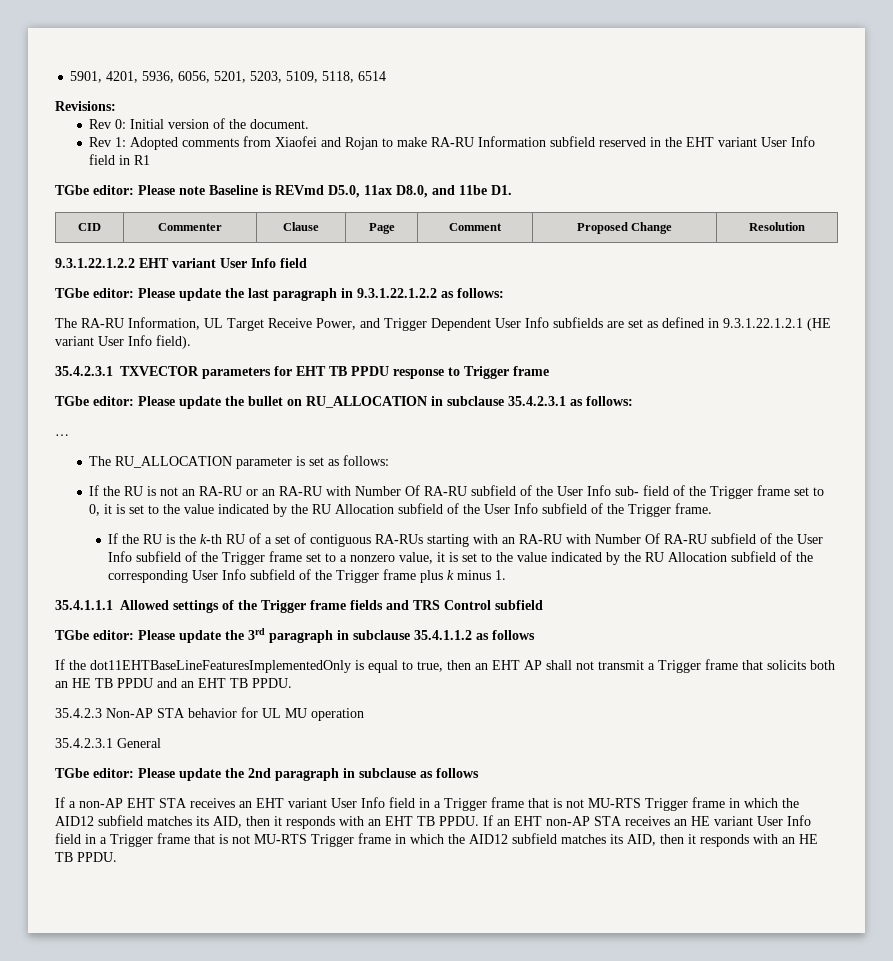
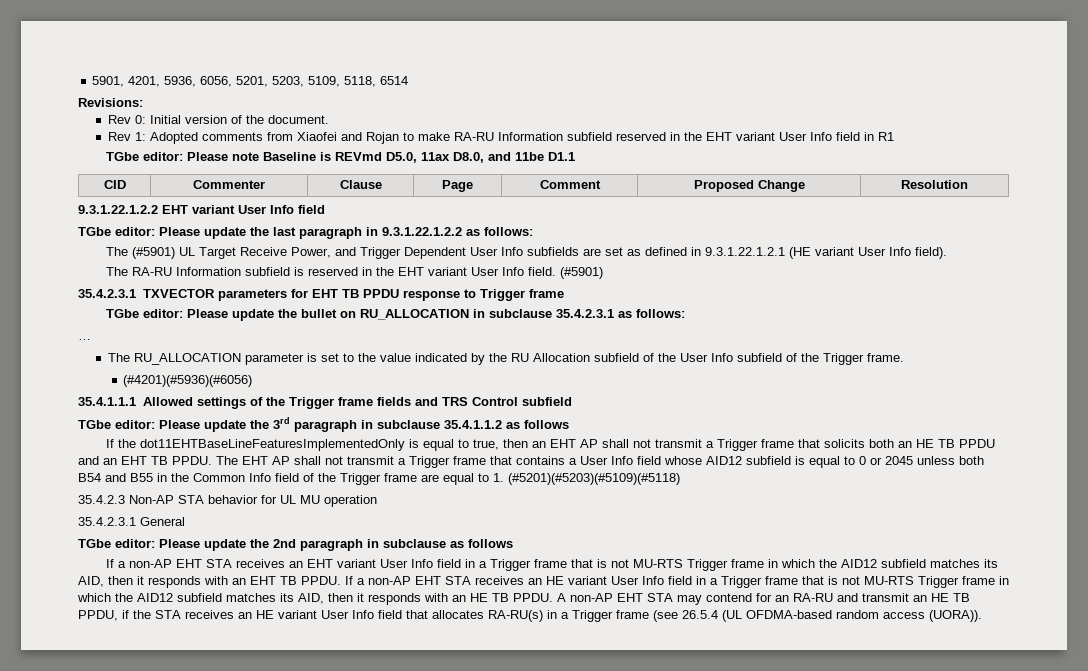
- TGbe editor: Please note Baseline is REVmd D5.0, 11ax D8.0, and 11be D1.
+ TGbe editor: Please note Baseline is REVmd D5.0, 11ax D8.0, and 11be D1.1
- The RA-RU Information, UL Target Receive Power, and Trigger Dependent User Info subfields are set as defined in 9.3.1.22.1.2.1 (HE variant User Info field).
+ The (#5901) UL Target Receive Power, and Trigger Dependent User Info subfields are set as defined in 9.3.1.22.1.2.1 (HE variant User Info field).
+ The RA-RU Information subfield is reserved in the EHT variant User Info field. (#5901)
- The RU_ALLOCATION parameter is set as follows:
- If the RU is not an RA-RU or an RA-RU with Number Of RA-RU subfield of the User Info sub- field of the Trigger frame set to 0, it is set to the value indicated by the RU Allocation subfield of the User Info subfield of the Trigger frame.
+ The RU_ALLOCATION parameter is set to the value indicated by the RU Allocation subfield of the User Info subfield of the Trigger frame.
- If the RU is the k-th RU of a set of contiguous RA-RUs starting with an RA-RU with Number Of RA-RU subfield of the User Info subfield of the Trigger frame set to a nonzero value, it is set to the value indicated by the RU Allocation subfield of the corresponding User Info subfield of the Trigger frame plus k minus 1.
+ (#4201)(#5936)(#6056)
+ The EHT AP shall not transmit a Trigger frame that contains a User Info field whose AID12 subfield is equal to 0 or 2045 unless both B54 and B55 in the Common Info field of the Trigger frame are equal to 1. (#5201)(#5203)(#5109)(#5118)
- If an EHT non-AP STA receives an HE variant User Info field in a Trigger frame that is not MU-RTS Trigger frame in which the AID12 subfield matches its AID, then it responds with an HE TB PPDU.
+ If a non-AP EHT STA receives an HE variant User Info field in a Trigger frame that is not MU-RTS Trigger frame in which the AID12 subfield matches its AID, then it responds with an HE TB PPDU.
+ A non-AP EHT STA may contend for an RA-RU and transmit an HE TB PPDU, if the STA receives an HE variant User Info field that allocates RA-RU(s) in a Trigger frame (see 26.5.4 (UL OFDMA-based random access (UORA)).

